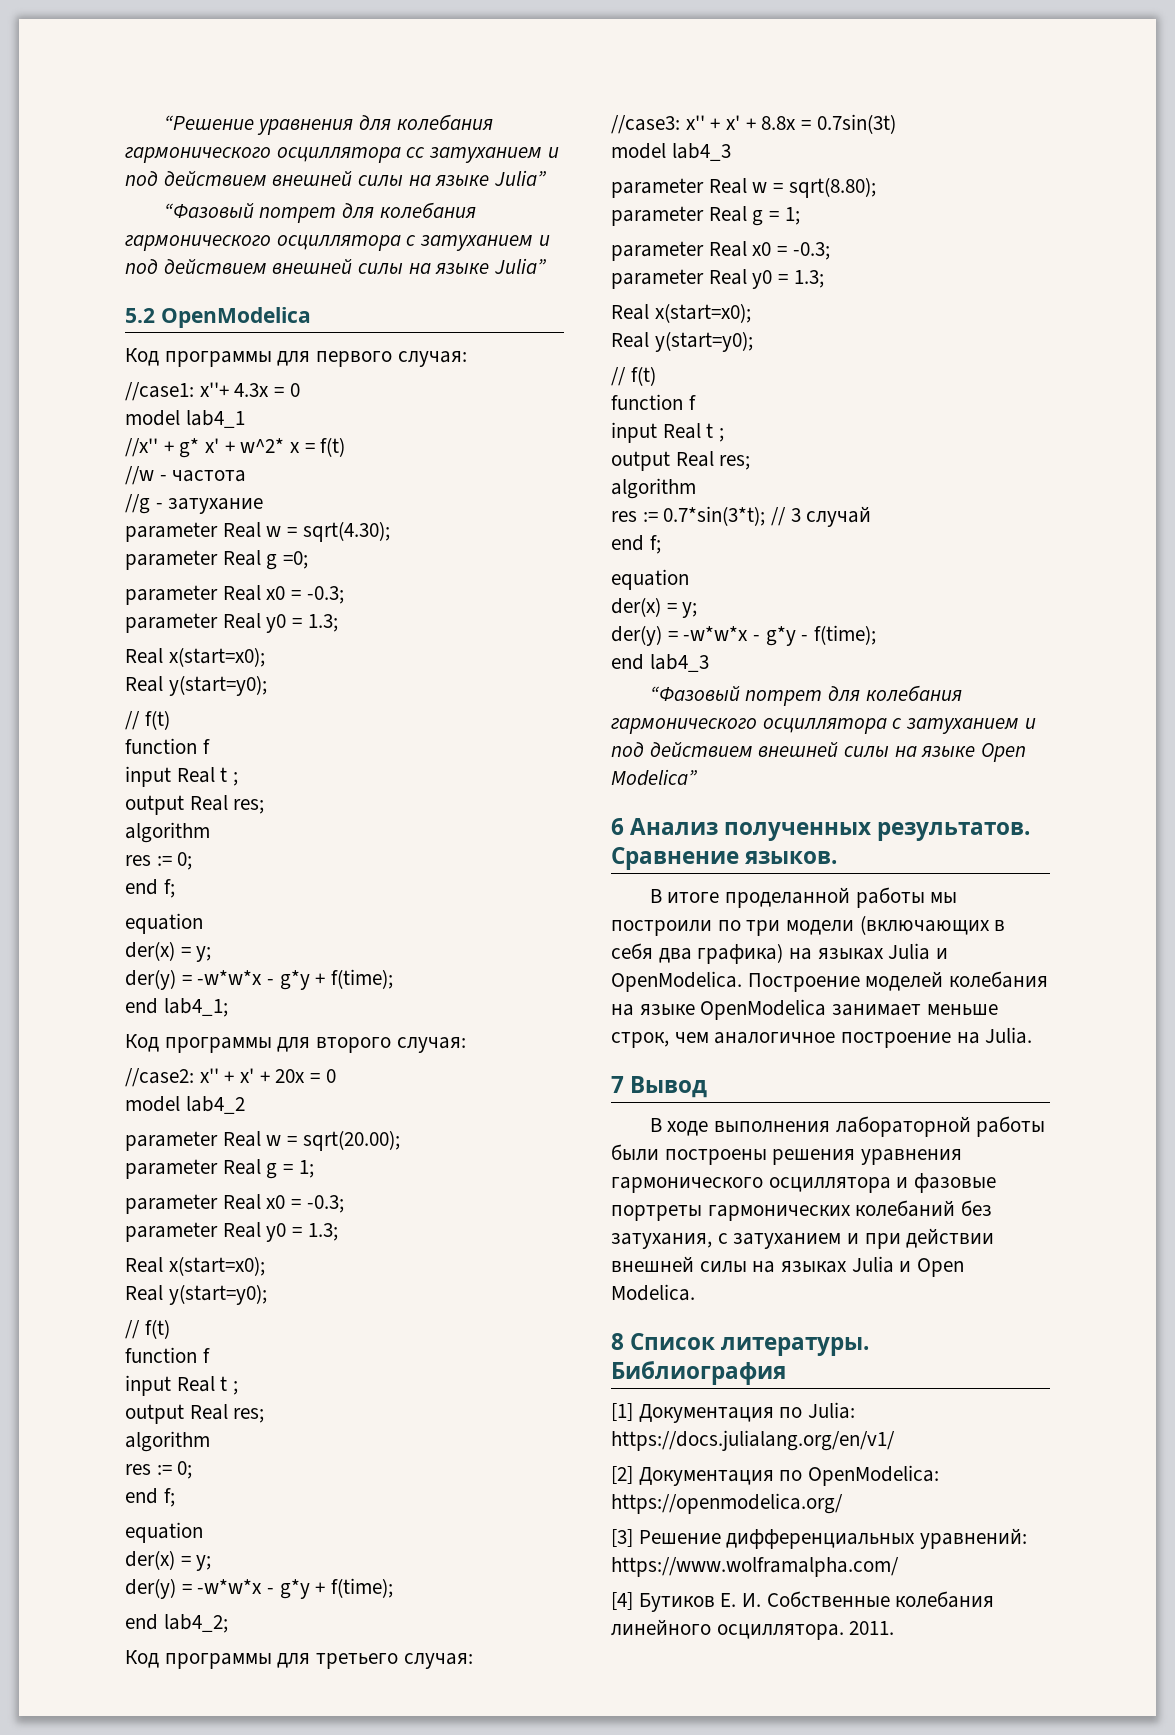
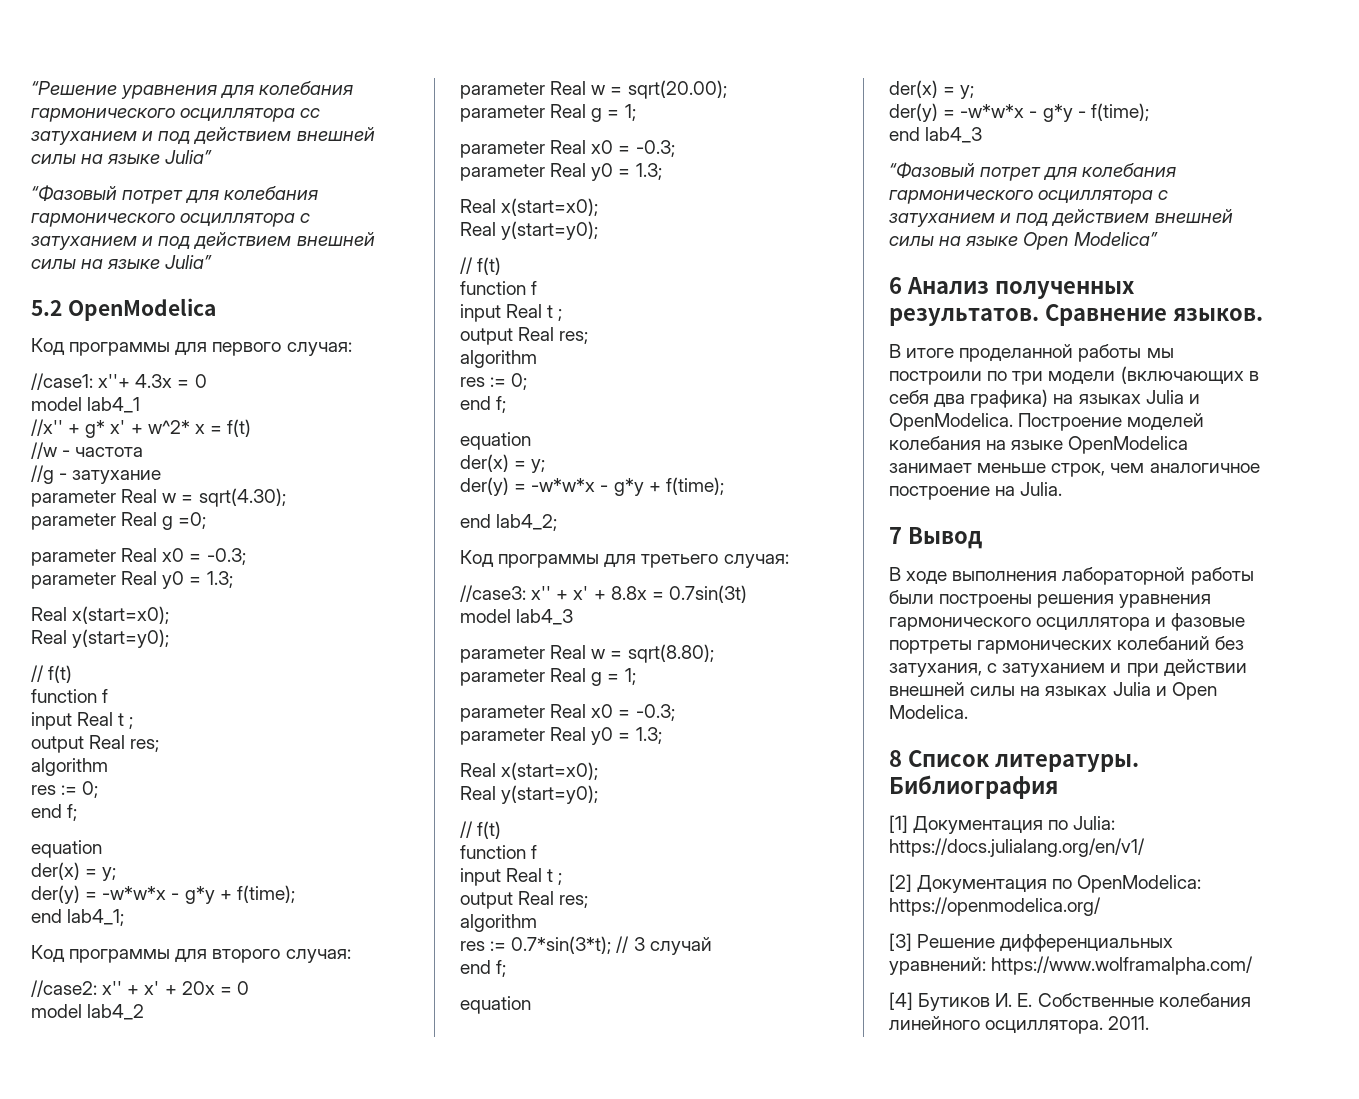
- [4] Бутиков Е. И. Собственные колебания линейного осциллятора.
+ [4] Бутиков И. Е. Собственные колебания линейного осциллятора.

